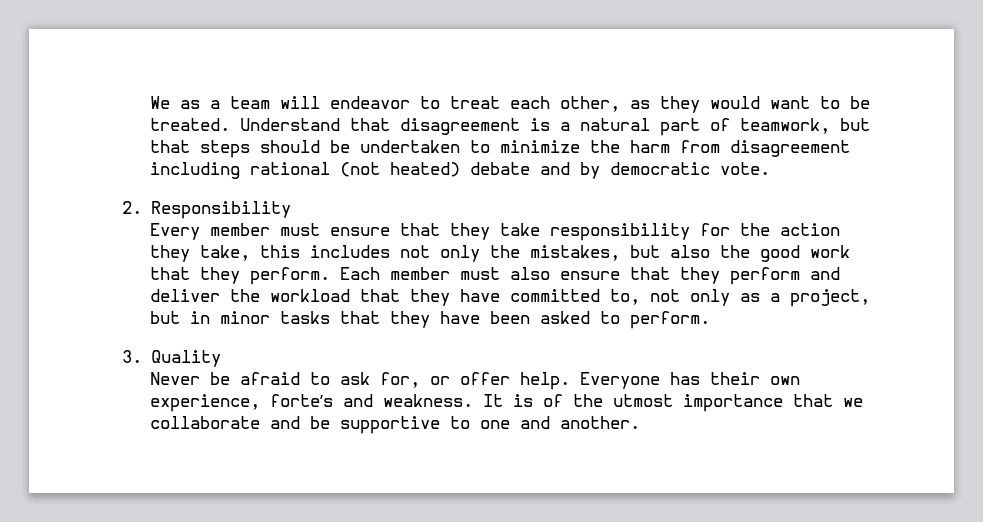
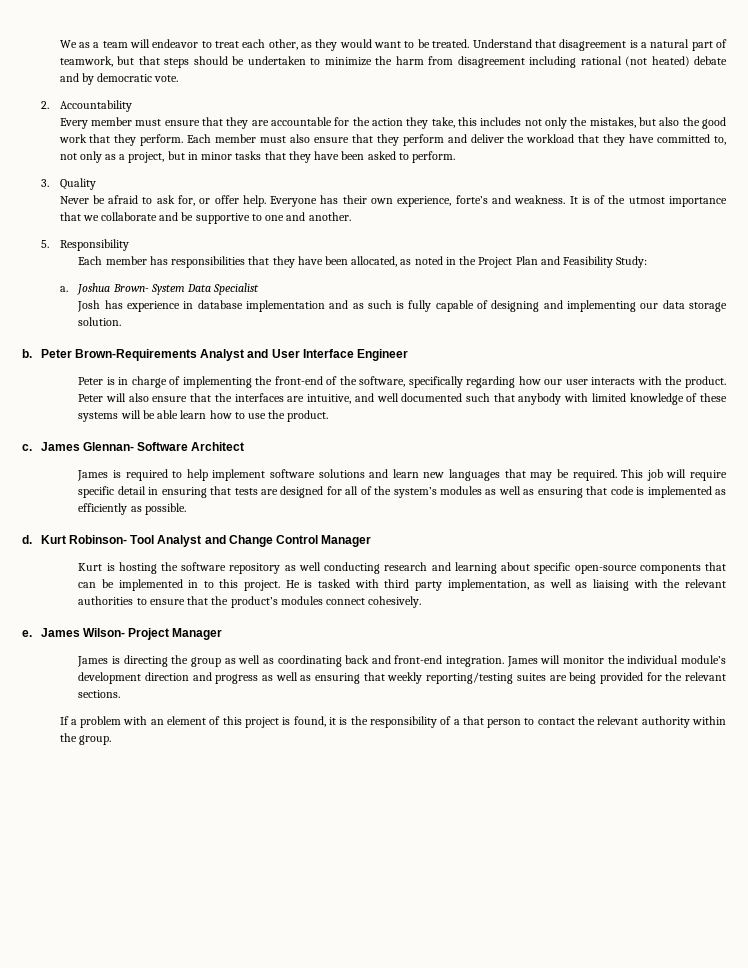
- 2. Responsibility
+ 2. Accountability
- Every member must ensure that they take responsibility for the action they take, this includes not only the mistakes, but also the good work that they perform.
+ Every member must ensure that they are accountable for the action they take, this includes not only the mistakes, but also the good work that they perform.
+ 5. Responsibility
+ Each member has responsibilities that they have been allocated, as noted in the Project Plan and Feasibility Study:
+ a. Joshua Brown- System Data Specialist
+ Josh has experience in database implementation and as such is fully capable of designing and implementing our data storage solution.
+ b. Peter Brown-Requirements Analyst and User Interface Engineer
+ Peter is in charge of implementing the front-end of the software, specifically regarding how our user interacts with the product. Peter will also ensure that the interfaces are intuitive, and well documented such that anybody with limited knowledge of these systems will be able learn how to use the product.
+ c. James Glennan- Software Architect
+ James is required to help implement software solutions and learn new languages that may be required. This job will require specific detail in ensuring that tests are designed for all of the system’s modules as well as ensuring that code is implemented as efficiently as possible.
+ d. Kurt Robinson- Tool Analyst and Change Control Manager
+ Kurt is hosting the software repository as well conducting research and learning about specific open-source components that can be implemented in to this project. He is tasked with third party implementation, as well as liaising with the relevant authorities to ensure that the product’s modules connect cohesively.
+ e. James Wilson- Project Manager
+ James is directing the group as well as coordinating back and front-end integration. James will monitor the individual module’s development direction and progress as well as ensuring that weekly reporting/testing suites are being provided for the relevant sections.
+ If a problem with an element of this project is found, it is the responsibility of a that person to contact the relevant authority within the group.

